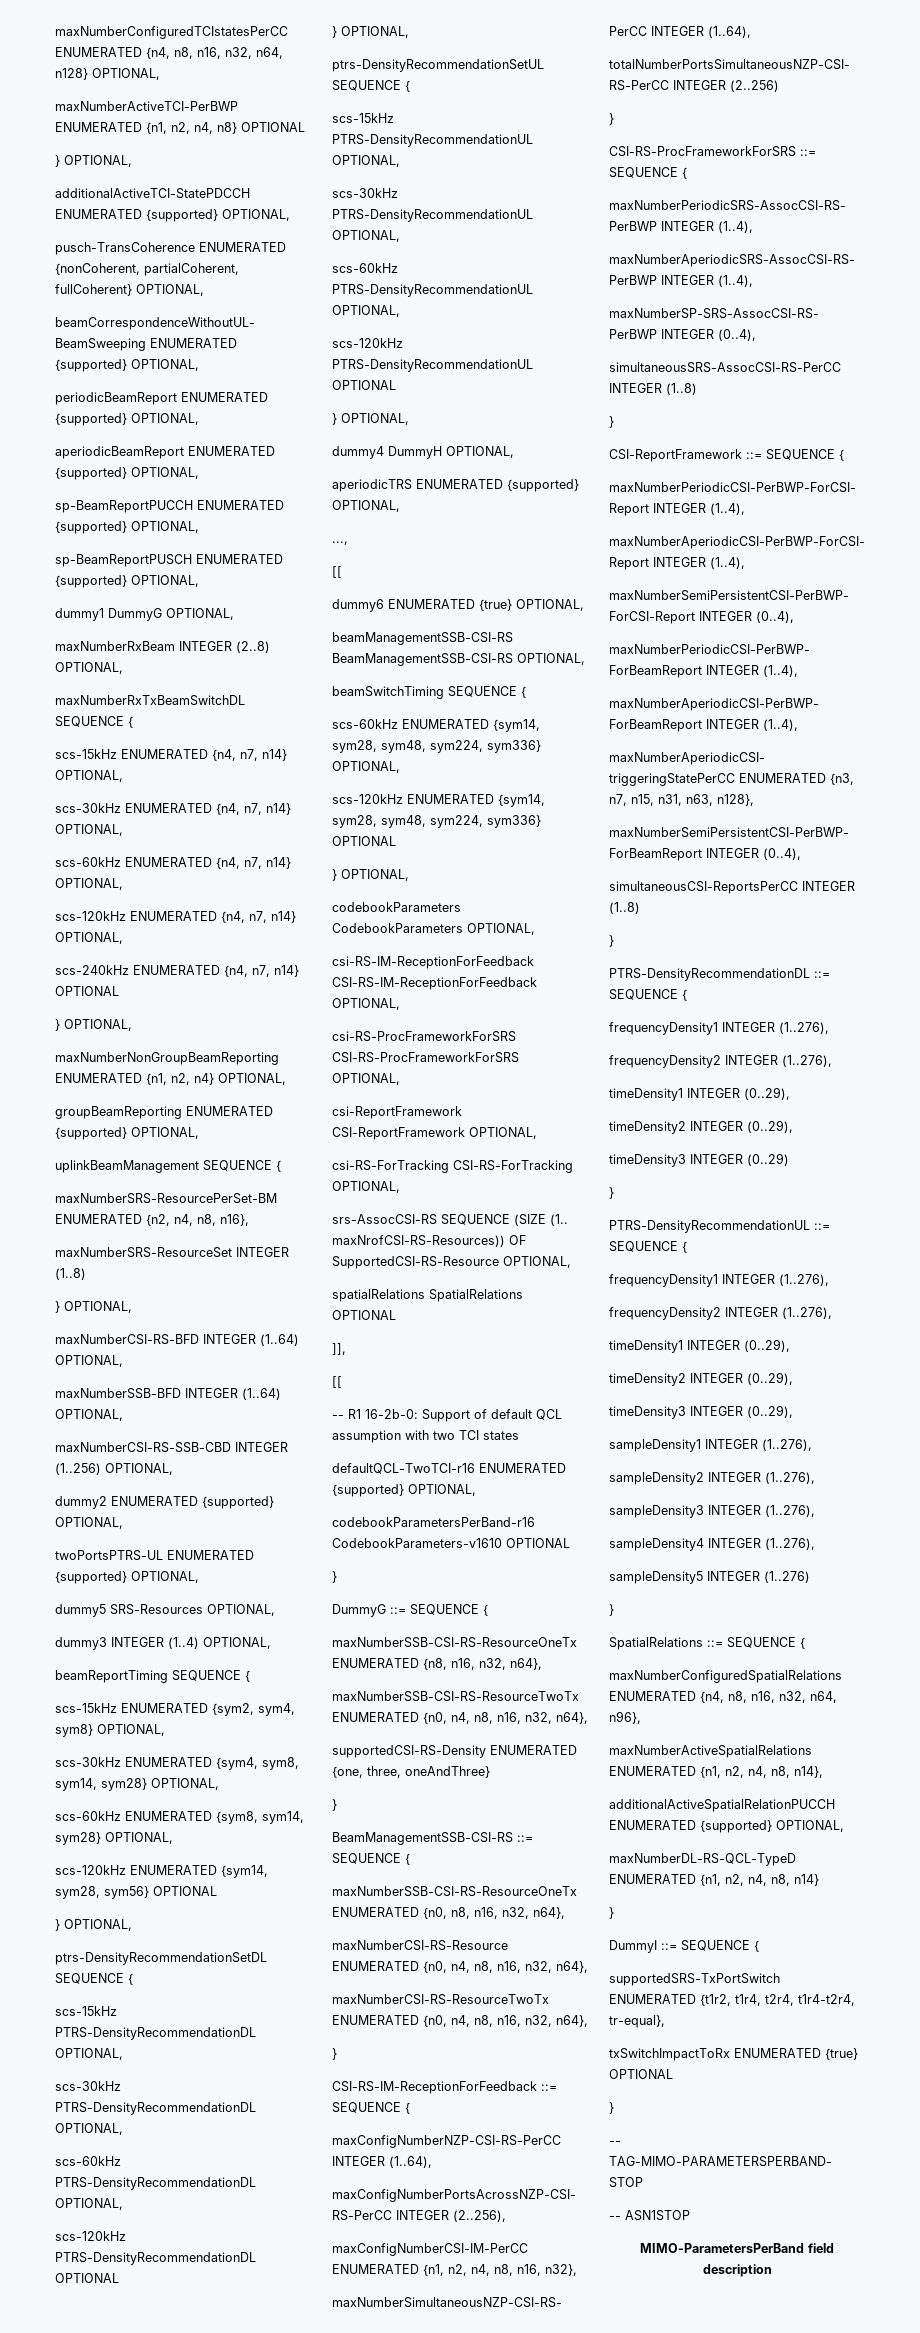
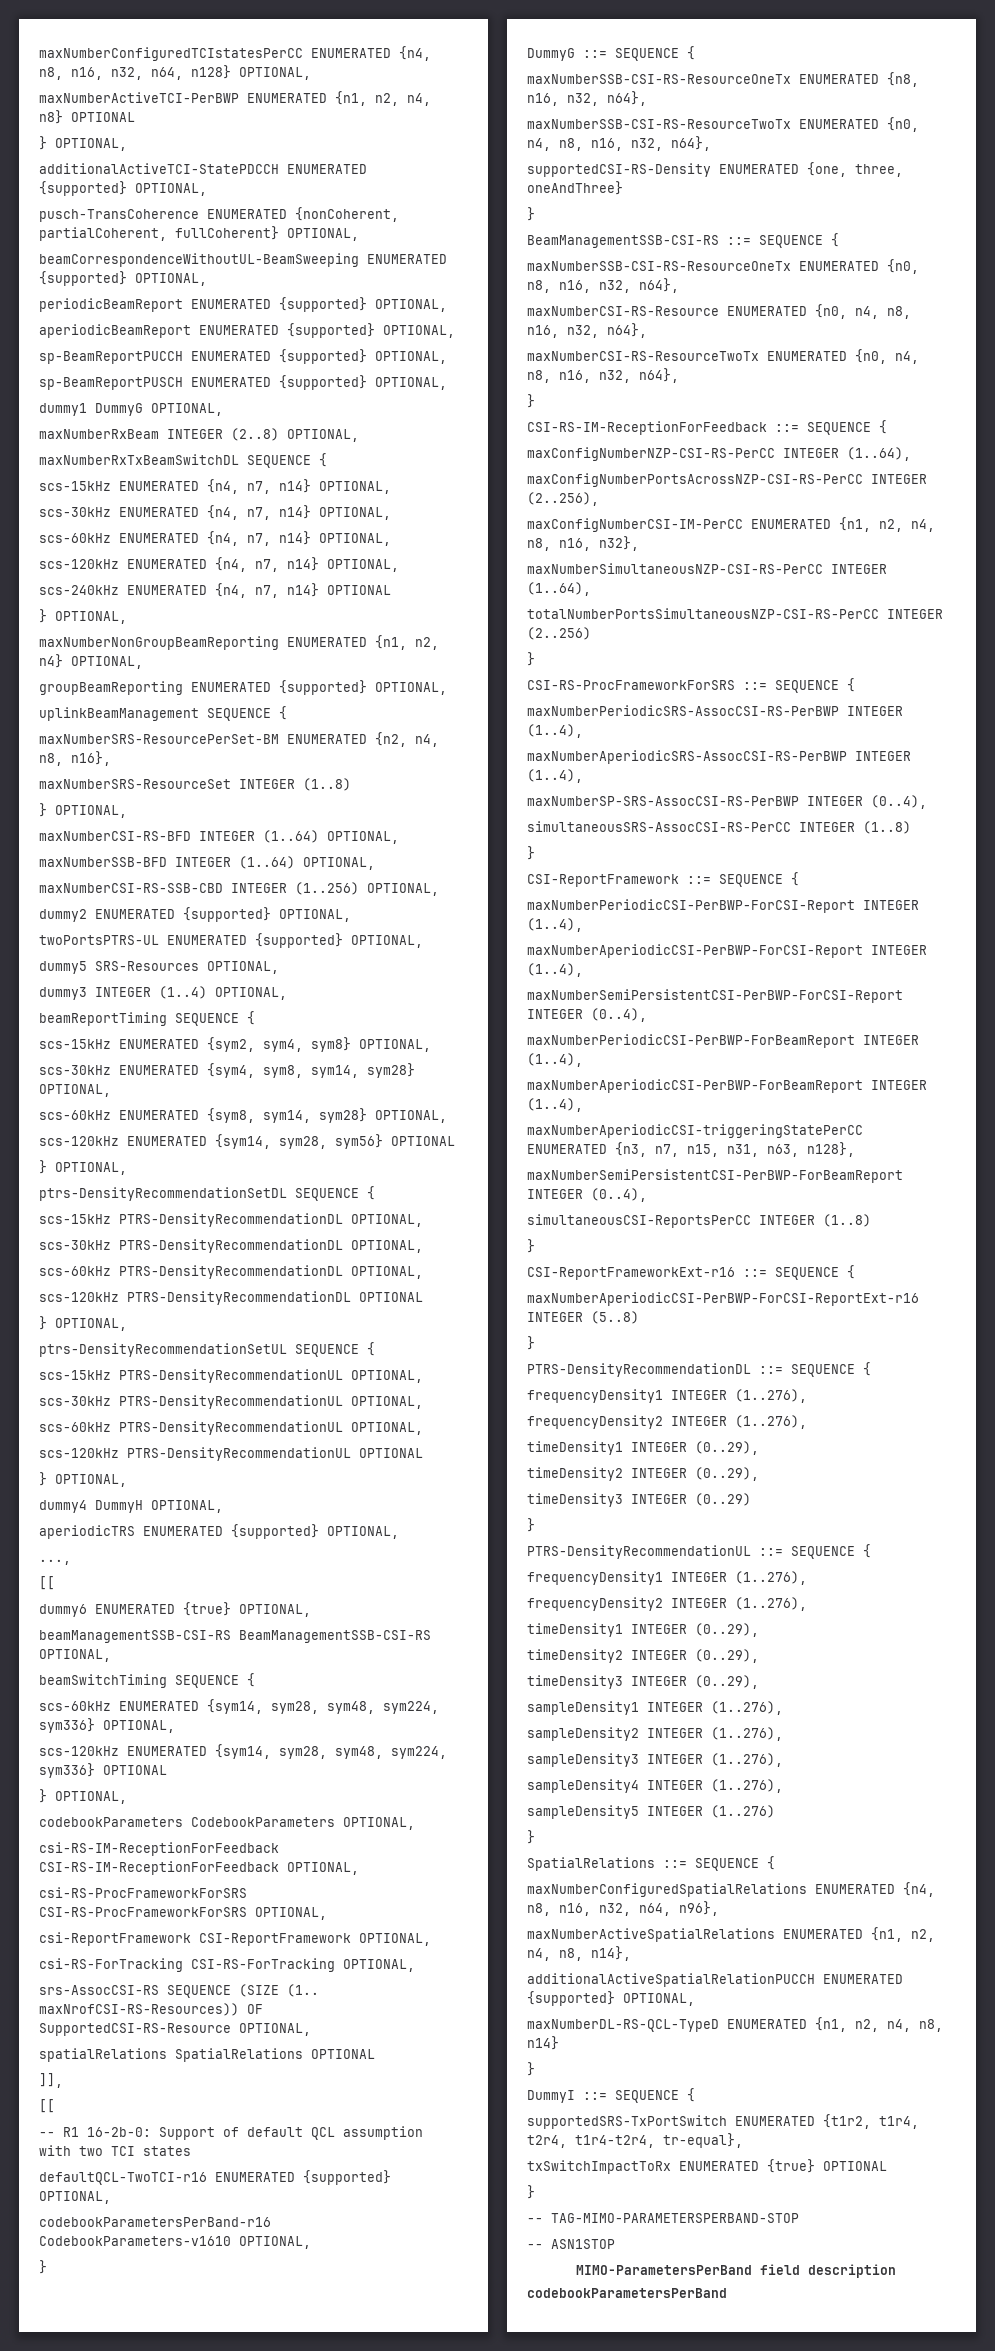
- codebookParametersPerBand-r16 CodebookParameters-v1610 OPTIONAL
+ codebookParametersPerBand-r16 CodebookParameters-v1610 OPTIONAL,
+ CSI-ReportFrameworkExt-r16 ::= SEQUENCE {
+ maxNumberAperiodicCSI-PerBWP-ForCSI-ReportExt-r16 INTEGER (5..8)
+ }
+ codebookParametersPerBand

